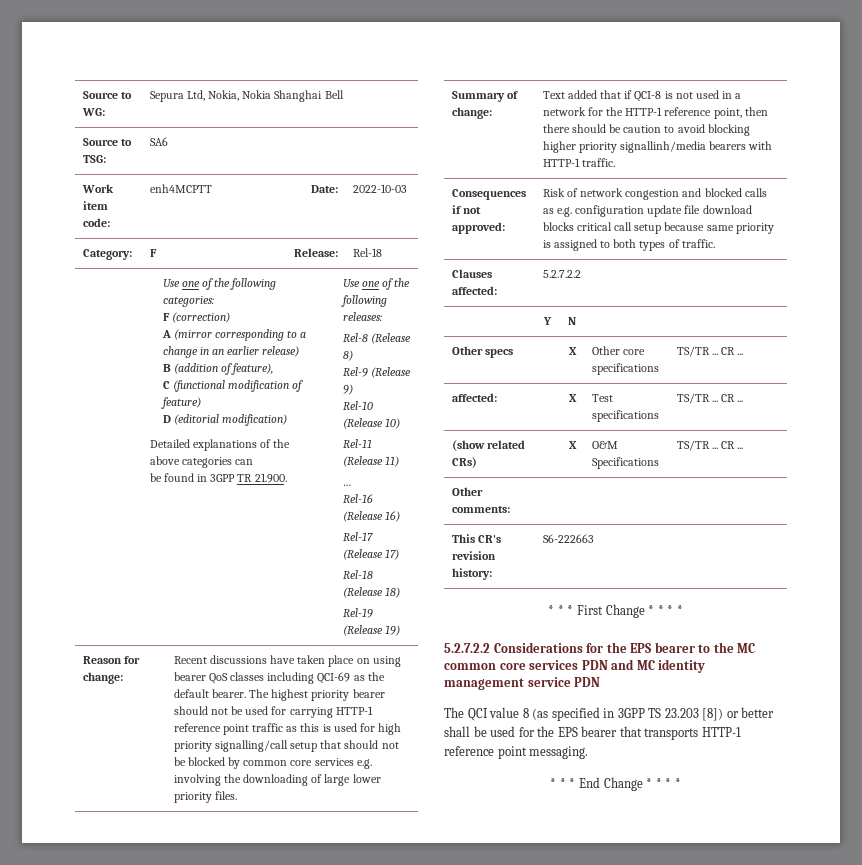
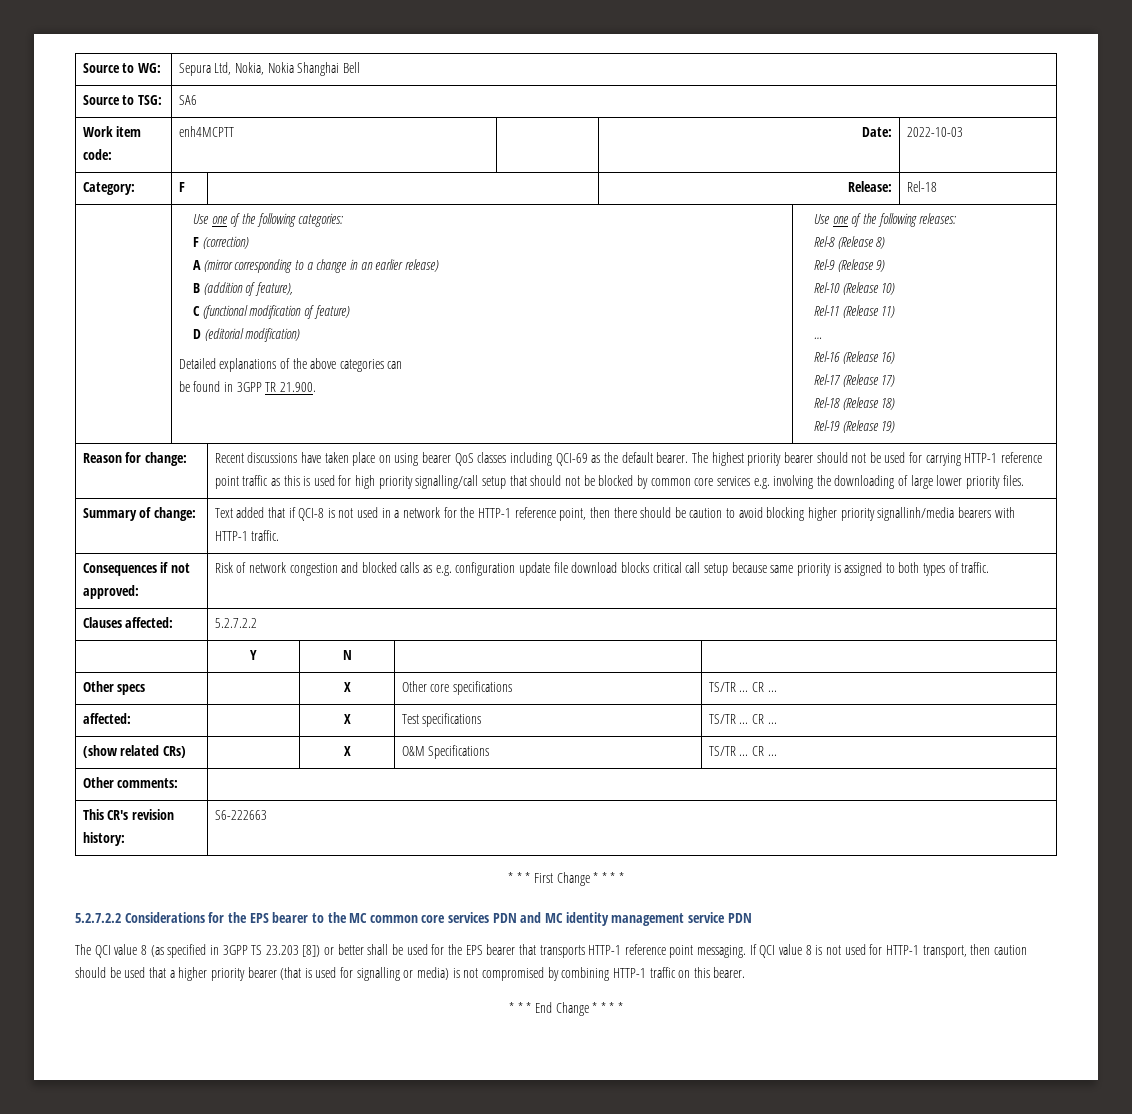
+ If QCI value 8 is not used for HTTP-1 transport, then caution should be used that a higher priority bearer (that is used for signalling or media) is not compromised by combining HTTP-1 traffic on this bearer.

